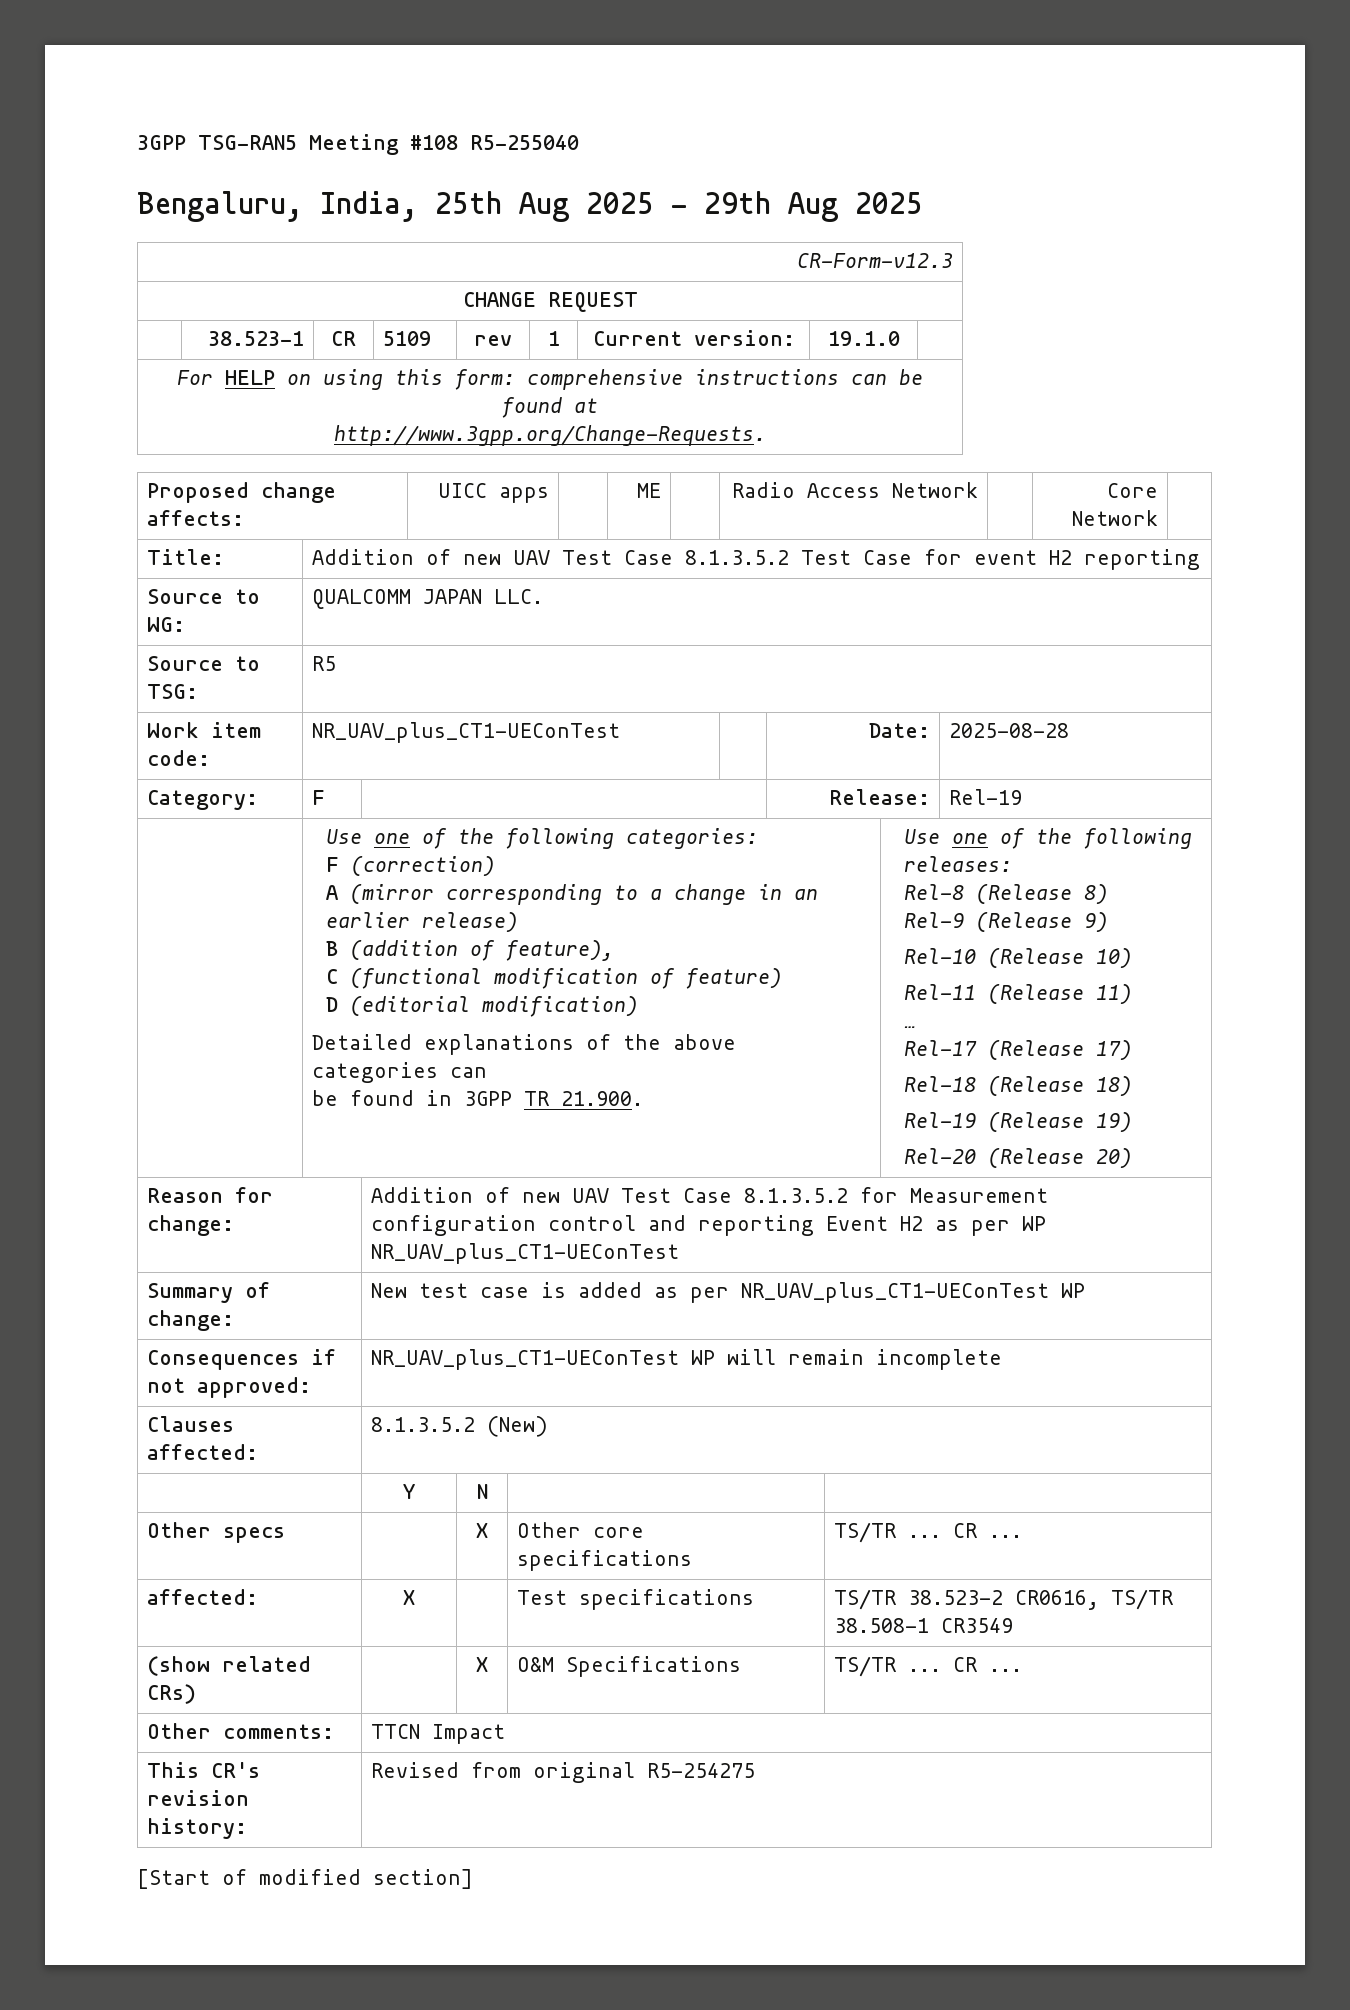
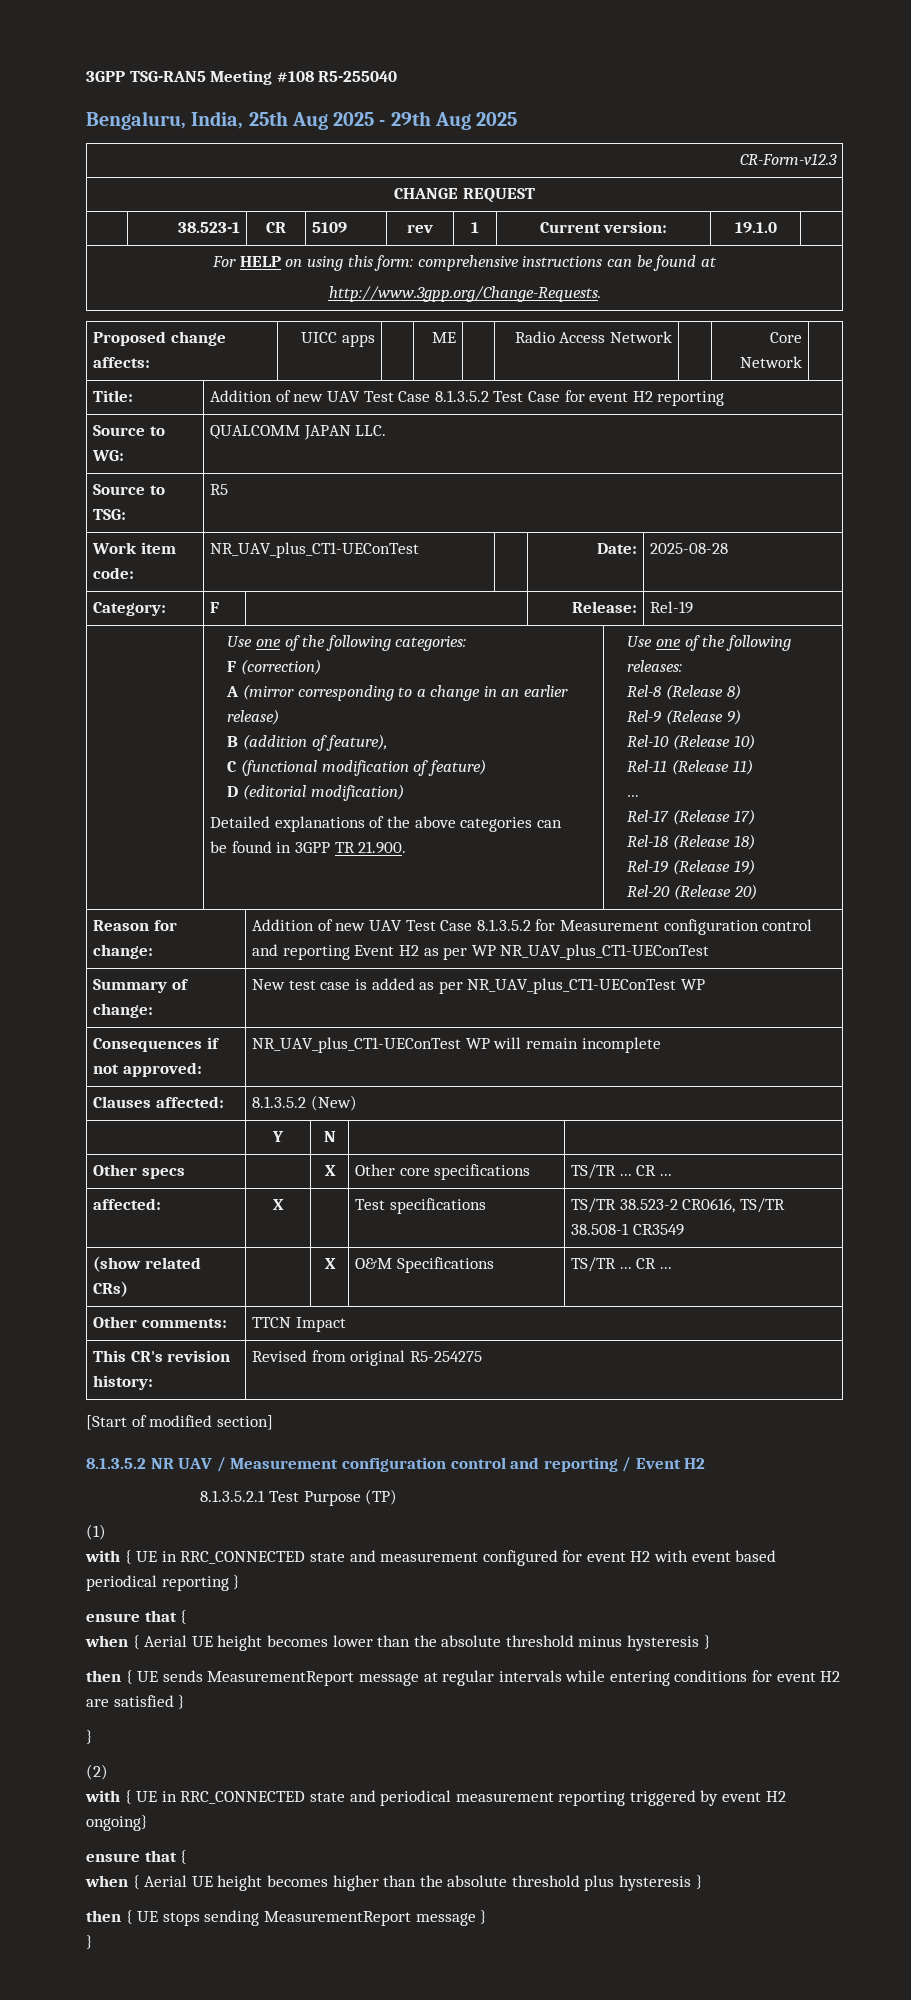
+ 8.1.3.5.2 NR UAV / Measurement configuration control and reporting / Event H2
+ 8.1.3.5.2.1 Test Purpose (TP)
+ (1)
+ with { UE in RRC_CONNECTED state and measurement configured for event H2 with event based periodical reporting }
+ ensure that {
+ when { Aerial UE height becomes lower than the absolute threshold minus hysteresis }
+ then { UE sends MeasurementReport message at regular intervals while entering conditions for event H2 are satisfied }
+ }
+ (2)
+ with { UE in RRC_CONNECTED state and periodical measurement reporting triggered by event H2 ongoing}
+ ensure that {
+ when { Aerial UE height becomes higher than the absolute threshold plus hysteresis }
+ then { UE stops sending MeasurementReport message }
+ }

